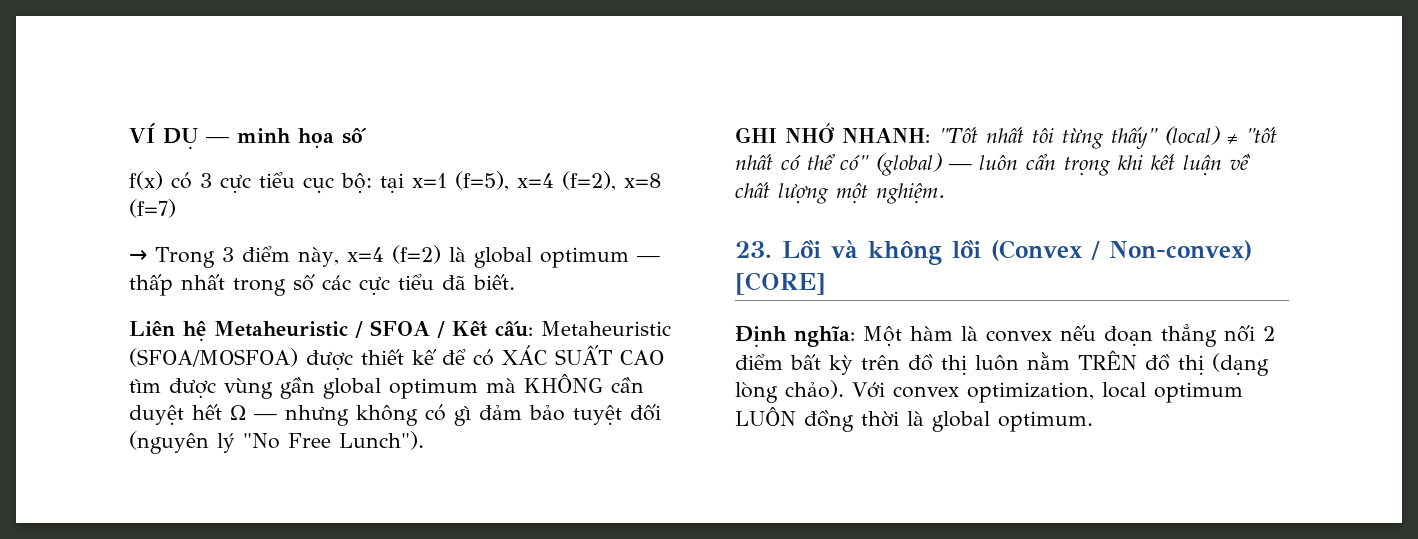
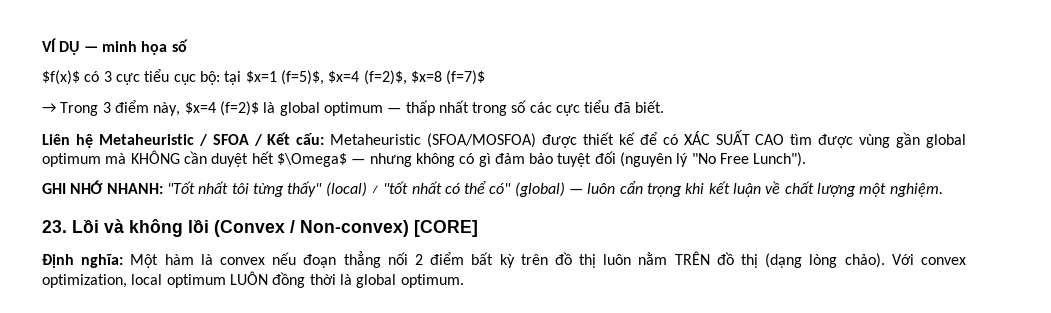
- f(x) có 3 cực tiểu cục bộ: tại x=1 (f=5), x=4 (f=2), x=8 (f=7)
+ $f(x)$ có 3 cực tiểu cục bộ: tại $x=1 (f=5)$, $x=4 (f=2)$, $x=8 (f=7)$
- → Trong 3 điểm này, x=4 (f=2) là global optimum — thấp nhất trong số các cực tiểu đã biết.
+ → Trong 3 điểm này, $x=4 (f=2)$ là global optimum — thấp nhất trong số các cực tiểu đã biết.
- Liên hệ Metaheuristic / SFOA / Kết cấu: Metaheuristic (SFOA/MOSFOA) được thiết kế để có XÁC SUẤT CAO tìm được vùng gần global optimum mà KHÔNG cần duyệt hết Ω — nhưng không có gì đảm bảo tuyệt đối (nguyên lý "No Free Lunch").
+ Liên hệ Metaheuristic / SFOA / Kết cấu: Metaheuristic (SFOA/MOSFOA) được thiết kế để có XÁC SUẤT CAO tìm được vùng gần global optimum mà KHÔNG cần duyệt hết $\Omega$ — nhưng không có gì đảm bảo tuyệt đối (nguyên lý "No Free Lunch").

